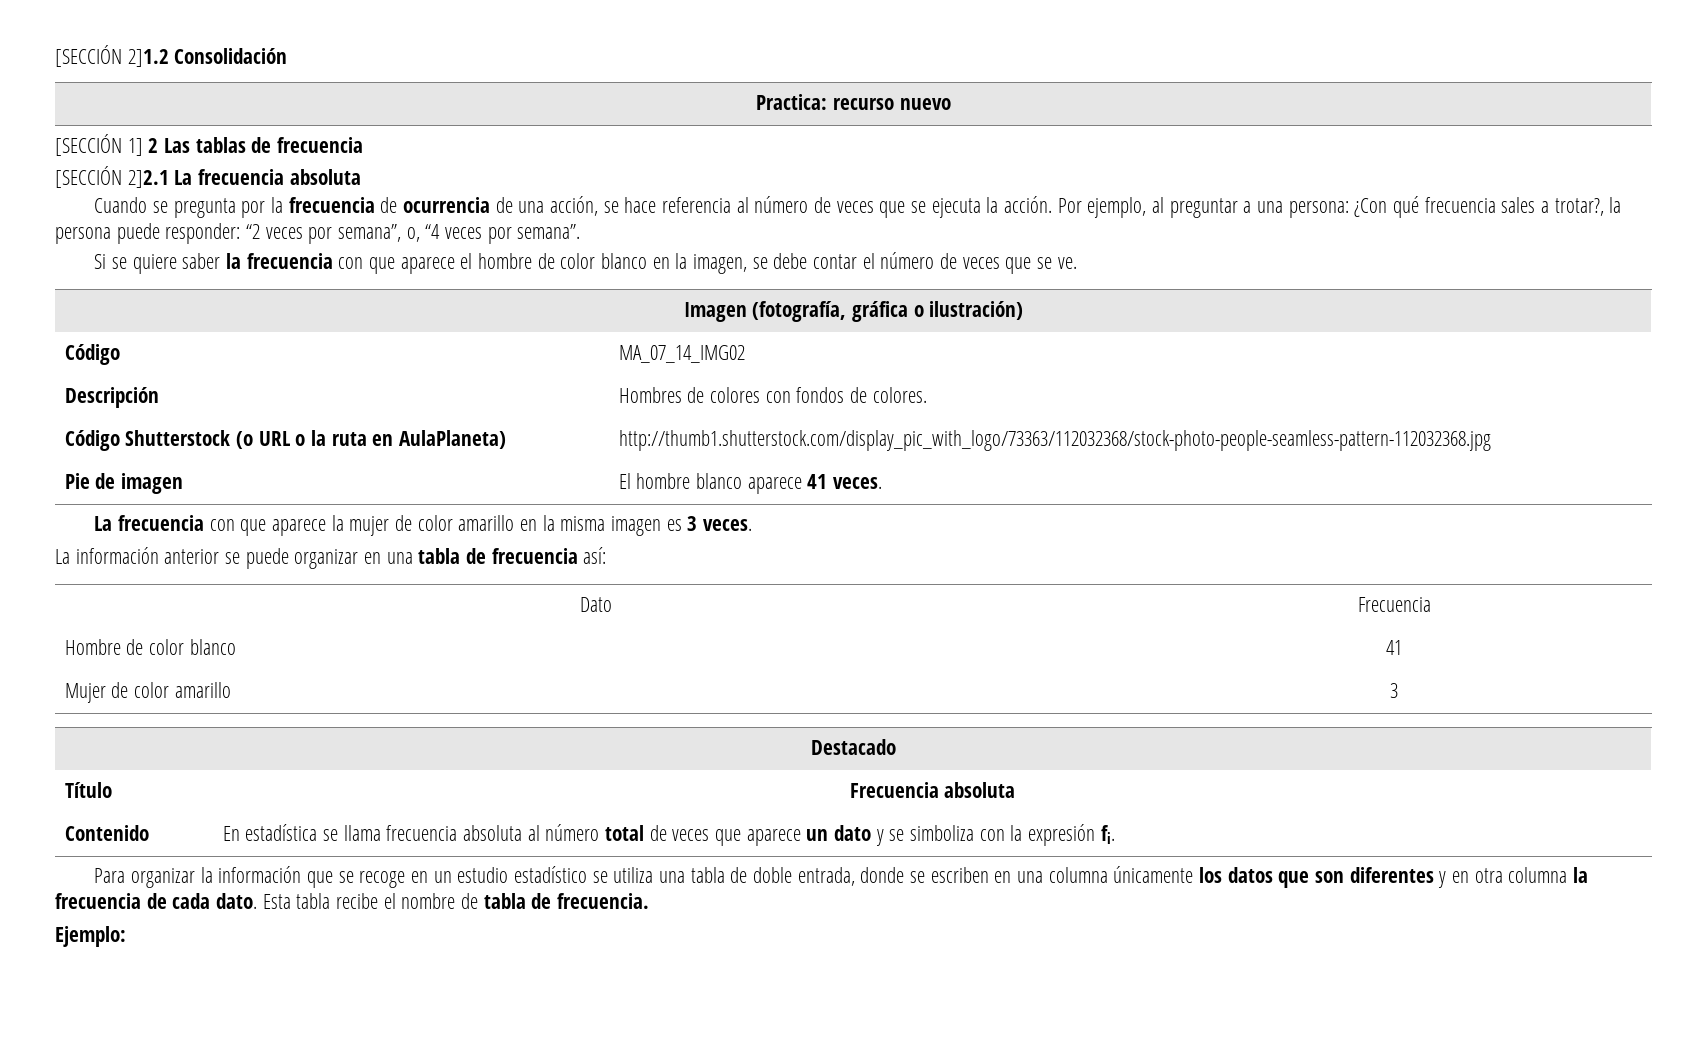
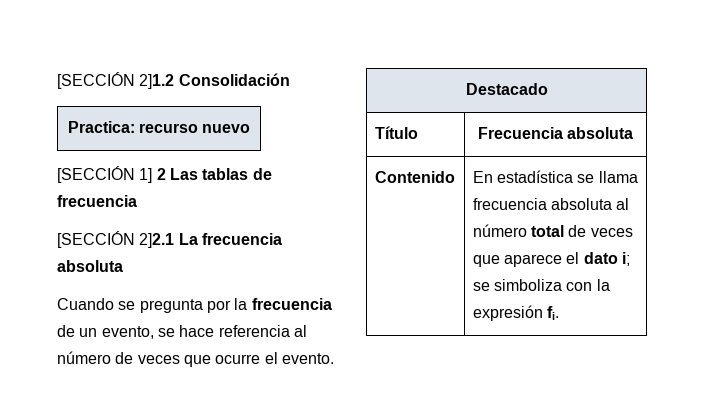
- Cuando se pregunta por la frecuencia de ocurrencia de una acción, se hace referencia al número de veces que se ejecuta la acción. Por ejemplo, al preguntar a una persona: ¿Con qué frecuencia sales a trotar?, la persona puede responder: “2 veces por semana”, o, “4 veces por semana”.
- Si se quiere saber la frecuencia con que aparece el hombre de color blanco en la imagen, se debe contar el número de veces que se ve.
- Imagen (fotografía, gráfica o ilustración)
- Código | MA_07_14_IMG02
- Descripción | Hombres de colores con fondos de colores.
- Código Shutterstock (o URL o la ruta en AulaPlaneta) | http://thumb1.shutterstock.com/display_pic_with_logo/73363/112032368/stock-photo-people-seamless-pattern-112032368.jpg
- Pie de imagen | El hombre blanco aparece 41 veces.
- La frecuencia con que aparece la mujer de color amarillo en la misma imagen es 3 veces.
- La información anterior se puede organizar en una tabla de frecuencia así:
- Dato | Frecuencia
- Hombre de color blanco | 41
- Mujer de color amarillo | 3
+ Cuando se pregunta por la frecuencia de un evento, se hace referencia al número de veces que ocurre el evento.
- Contenido | En estadística se llama frecuencia absoluta al número total de veces que aparece un dato y se simboliza con la expresión fi.
+ Contenido | En estadística se llama frecuencia absoluta al número total de veces que aparece el dato i; se simboliza con la expresión fi.
- Para organizar la información que se recoge en un estudio estadístico se utiliza una tabla de doble entrada, donde se escriben en una columna únicamente los datos que son diferentes y en otra columna la frecuencia de cada dato. Esta tabla recibe el nombre de tabla de frecuencia.
- Ejemplo:

